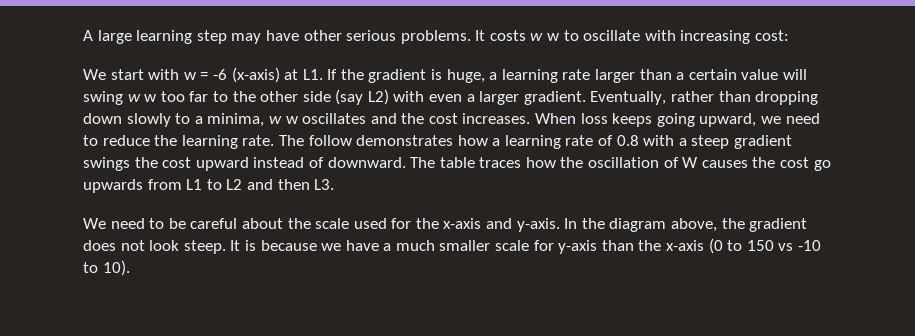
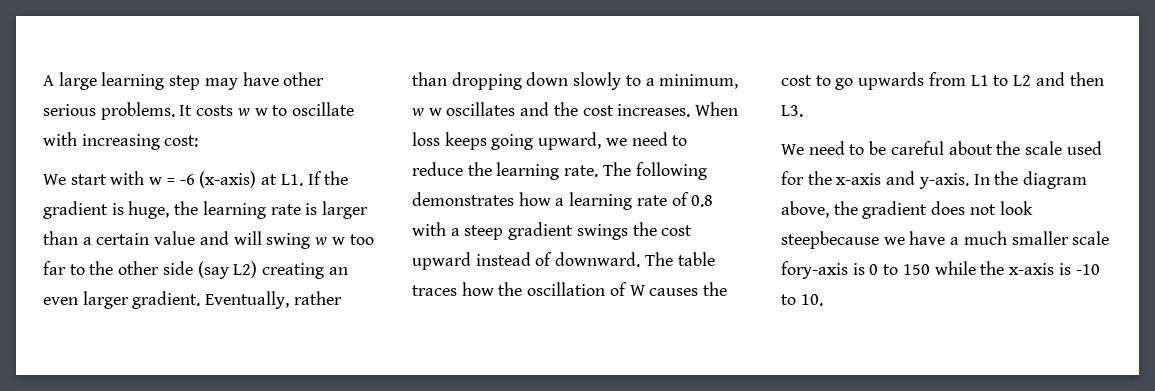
- We start with w = -6 (x-axis) at L1. If the gradient is huge, a learning rate larger than a certain value will swing w w too far to the other side (say L2) with even a larger gradient.
+ We start with w = -6 (x-axis) at L1. If the gradient is huge, the learning rate is larger than a certain value and will swing w w too far to the other side (say L2) creating an even larger gradient.
- Eventually, rather than dropping down slowly to a minima, w w oscillates and the cost increases.
+ Eventually, rather than dropping down slowly to a minimum, w w oscillates and the cost increases.
- The follow demonstrates how a learning rate of 0.8 with a steep gradient swings the cost upward instead of downward.
+ The following demonstrates how a learning rate of 0.8 with a steep gradient swings the cost upward instead of downward.
- The table traces how the oscillation of W causes the cost go upwards from L1 to L2 and then L3.
+ The table traces how the oscillation of W causes the cost to go upwards from L1 to L2 and then L3.
- In the diagram above, the gradient does not look steep. It is because we have a much smaller scale for y-axis than the x-axis (0 to 150 vs -10 to 10).
+ In the diagram above, the gradient does not look steepbecause we have a much smaller scale fory-axis is 0 to 150 while the x-axis is -10 to 10.

